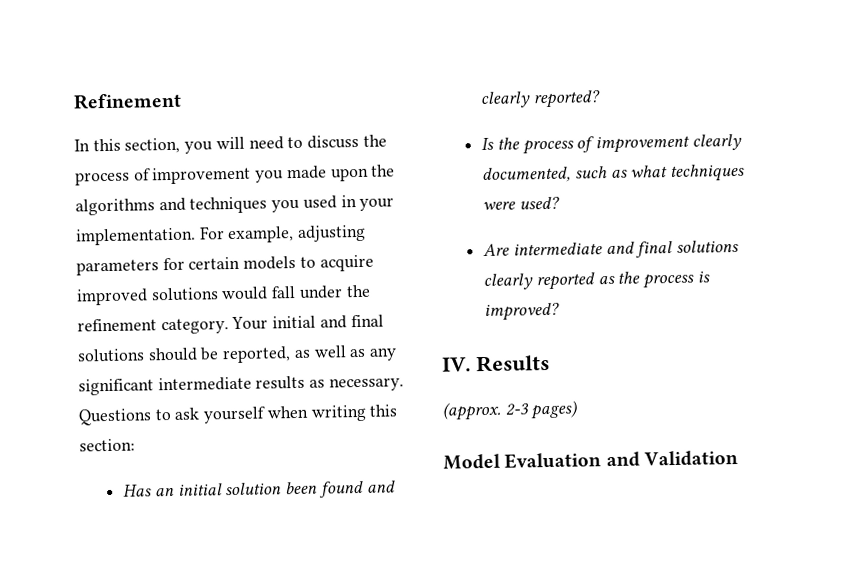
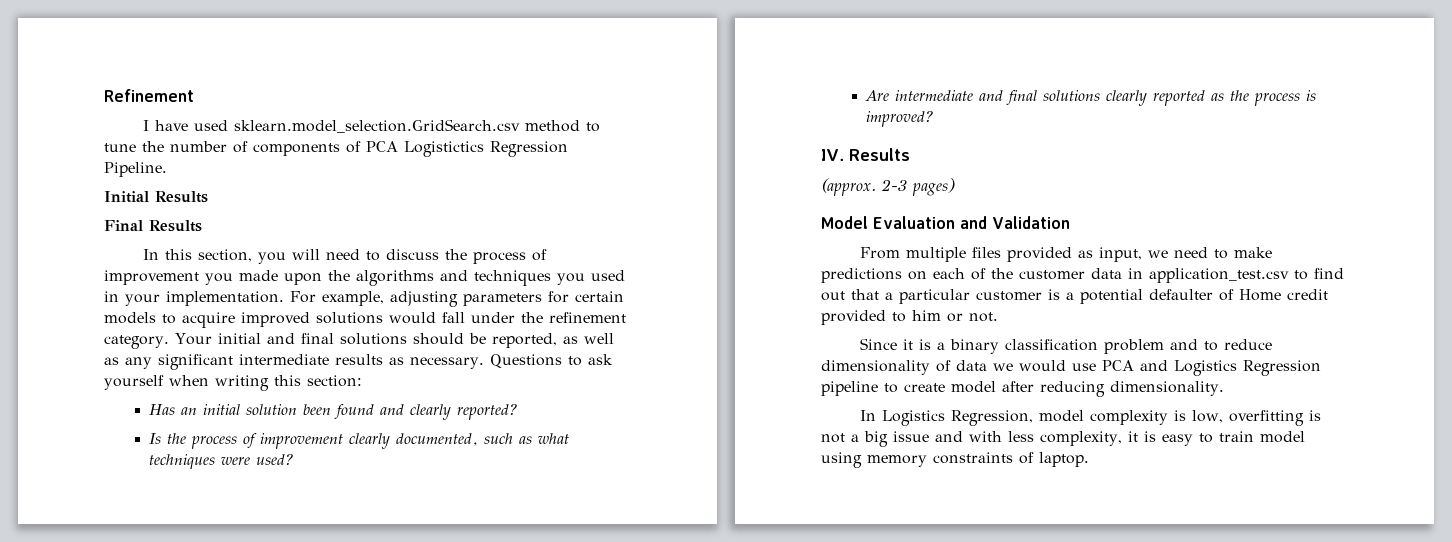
+ I have used sklearn.model_selection.GridSearch.csv method to tune the number of components of PCA Logistictics Regression Pipeline.
+ Initial Results
+ Final Results
+ From multiple files provided as input, we need to make predictions on each of the customer data in application_test.csv to find out that a particular customer is a potential defaulter of Home credit provided to him or not.
+ Since it is a binary classification problem and to reduce dimensionality of data we would use PCA and Logistics Regression pipeline to create model after reducing dimensionality.
+ In Logistics Regression, model complexity is low, overfitting is not a big issue and with less complexity, it is easy to train model using memory constraints of laptop.

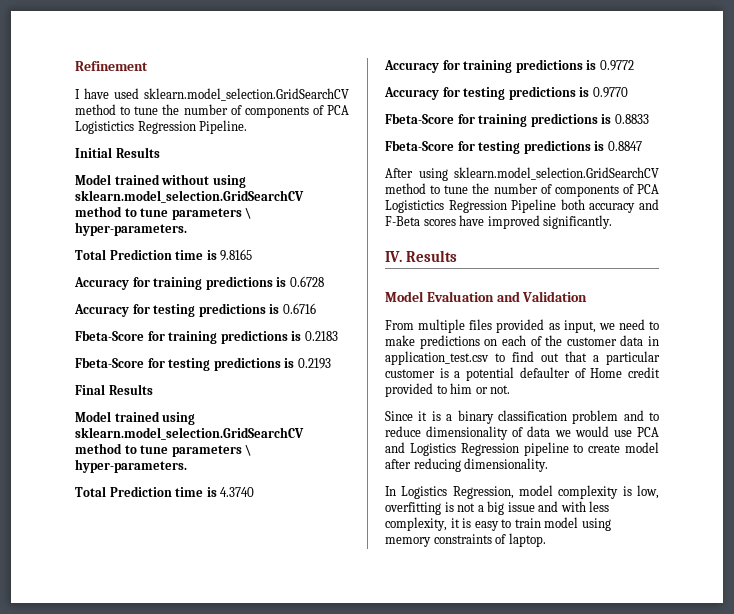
- I have used sklearn.model_selection.GridSearch.csv method to tune the number of components of PCA Logistictics Regression Pipeline.
+ I have used sklearn.model_selection.GridSearchCV method to tune the number of components of PCA Logistictics Regression Pipeline.
+ Model trained without using sklearn.model_selection.GridSearchCV method to tune parameters \ hyper-parameters.
+ Total Prediction time is 9.8165
+ Accuracy for training predictions is 0.6728
+ Accuracy for testing predictions is 0.6716
+ Fbeta-Score for training predictions is 0.2183
+ Fbeta-Score for testing predictions is 0.2193
  Final Results
- In this section, you will need to discuss the process of improvement you made upon the algorithms and techniques you used in your implementation. For example, adjusting parameters for certain models to acquire improved solutions would fall under the refinement category. Your initial and final solutions should be reported, as well as any significant intermediate results as necessary. Questions to ask yourself when writing this section:
- Has an initial solution been found and clearly reported?
- Is the process of improvement clearly documented, such as what techniques were used?
- Are intermediate and final solutions clearly reported as the process is improved?
+ Model trained using sklearn.model_selection.GridSearchCV method to tune parameters \ hyper-parameters.
+ Total Prediction time is 4.3740
+ Accuracy for training predictions is 0.9772
+ Accuracy for testing predictions is 0.9770
+ Fbeta-Score for training predictions is 0.8833
+ Fbeta-Score for testing predictions is 0.8847
+ After using sklearn.model_selection.GridSearchCV method to tune the number of components of PCA Logistictics Regression Pipeline both accuracy and F-Beta scores have improved significantly.
- (approx. 2-3 pages)

